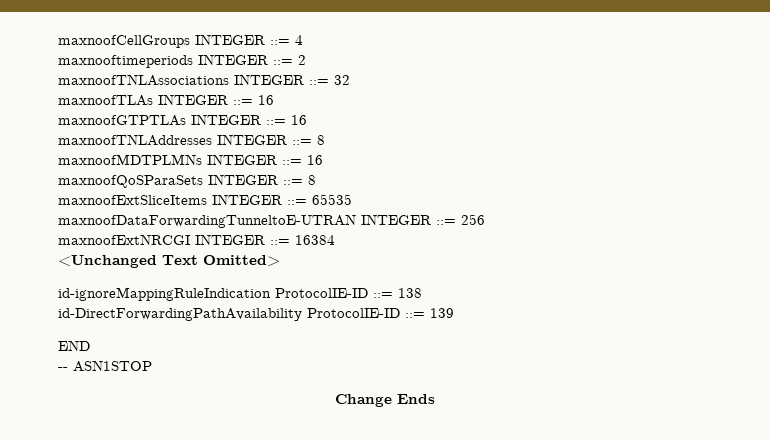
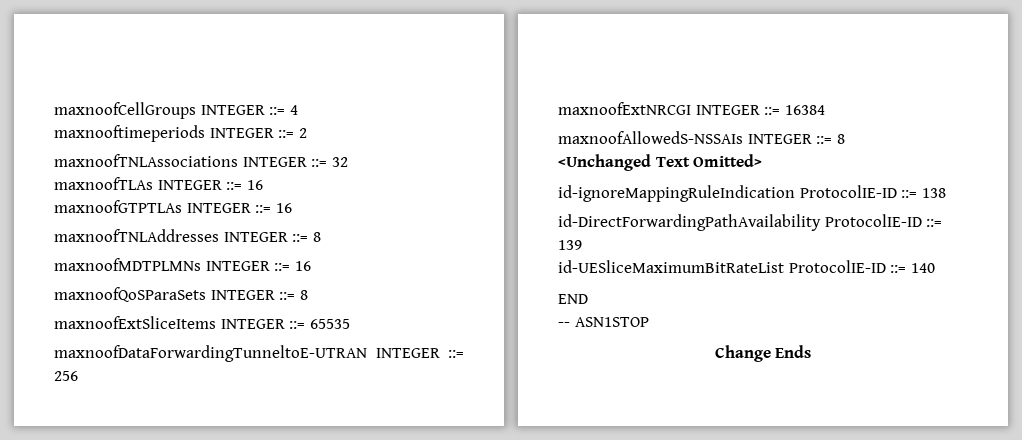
+ maxnoofAllowedS-NSSAIs INTEGER ::= 8
+ id-UESliceMaximumBitRateList ProtocolIE-ID ::= 140

